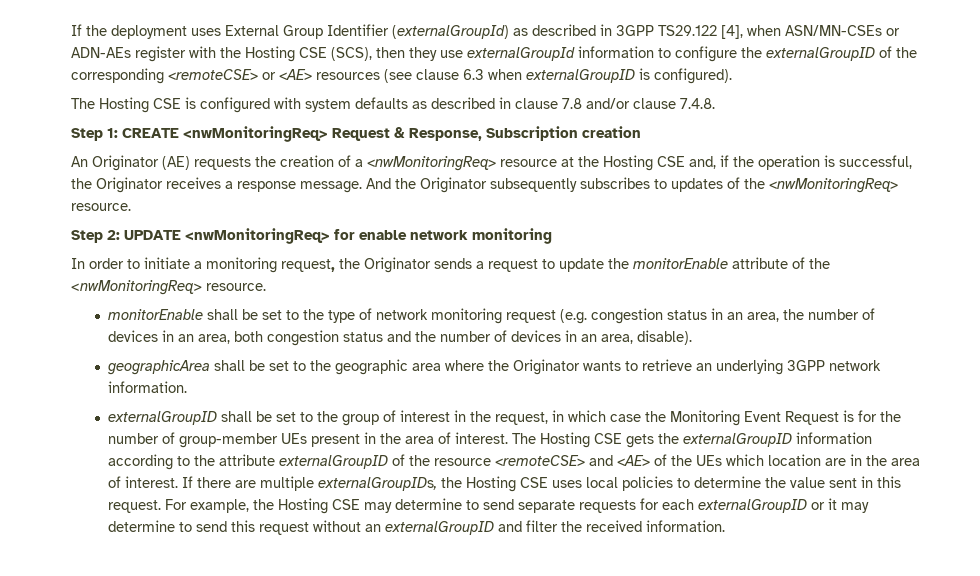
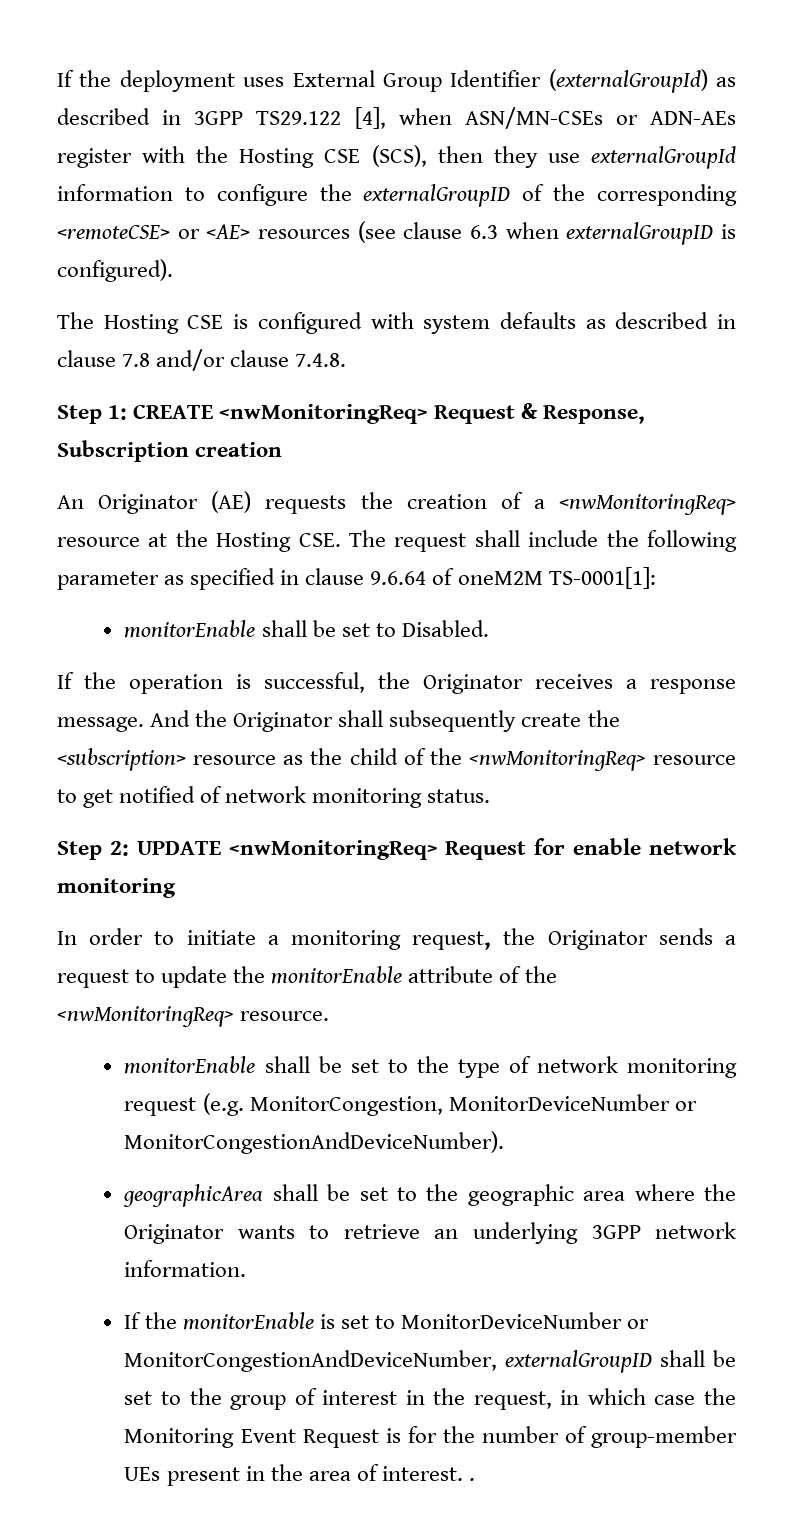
- An Originator (AE) requests the creation of a <nwMonitoringReq> resource at the Hosting CSE and, if the operation is successful, the Originator receives a response message.
+ An Originator (AE) requests the creation of a <nwMonitoringReq> resource at the Hosting CSE. The request shall include the following parameter as specified in clause 9.6.64 of oneM2M TS-0001[1]:
+ monitorEnable shall be set to Disabled.
+ If the operation is successful, the Originator receives a response message.
- And the Originator subsequently subscribes to updates of the <nwMonitoringReq> resource.
+ And the Originator shall subsequently create the <subscription> resource as the child of the <nwMonitoringReq> resource to get notified of network monitoring status.
- Step 2: UPDATE <nwMonitoringReq> for enable network monitoring
+ Step 2: UPDATE <nwMonitoringReq> Request for enable network monitoring
- monitorEnable shall be set to the type of network monitoring request (e.g. congestion status in an area, the number of devices in an area, both congestion status and the number of devices in an area, disable).
+ monitorEnable shall be set to the type of network monitoring request (e.g. MonitorCongestion, MonitorDeviceNumber or MonitorCongestionAndDeviceNumber).
- externalGroupID shall be set to the group of interest in the request, in which case the Monitoring Event Request is for the number of group-member UEs present in the area of interest. The Hosting CSE gets the externalGroupID information according to the attribute externalGroupID of the resource <remoteCSE> and <AE> of the UEs which location are in the area of interest. If there are multiple externalGroupIDs, the Hosting CSE uses local policies to determine the value sent in this request. For example, the Hosting CSE may determine to send separate requests for each externalGroupID or it may determine to send this request without an externalGroupID and filter the received information.
+ If the monitorEnable is set to MonitorDeviceNumber or MonitorCongestionAndDeviceNumber, externalGroupID shall be set to the group of interest in the request, in which case the Monitoring Event Request is for the number of group-member UEs present in the area of interest. .

